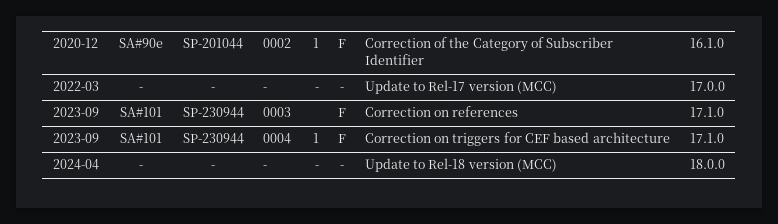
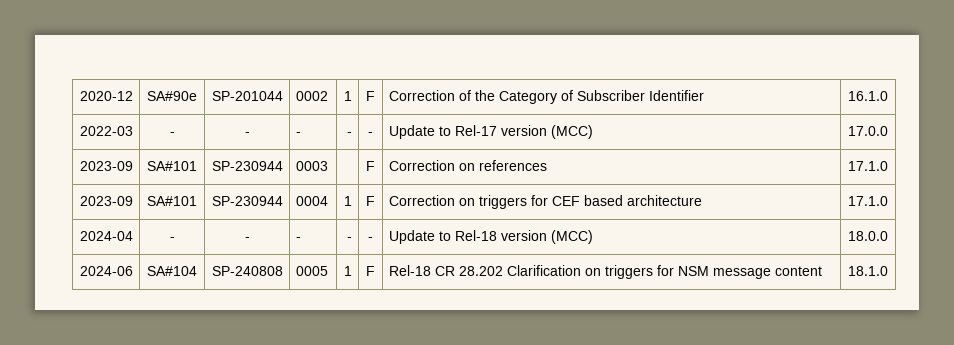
+ 2024-06 | SA#104 | SP-240808 | 0005 | 1 | F | Rel-18 CR 28.202 Clarification on triggers for NSM message content | 18.1.0

